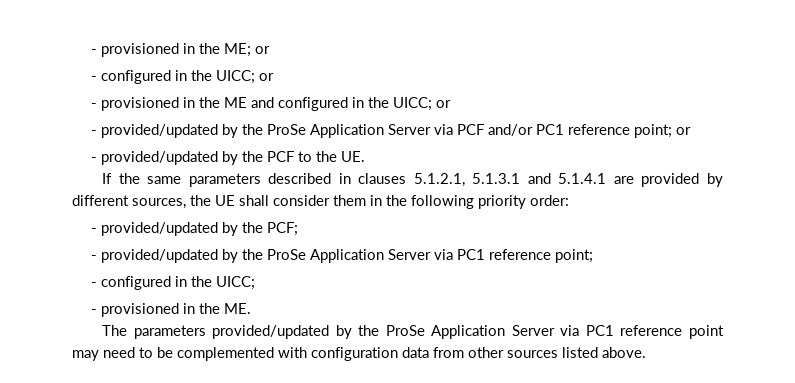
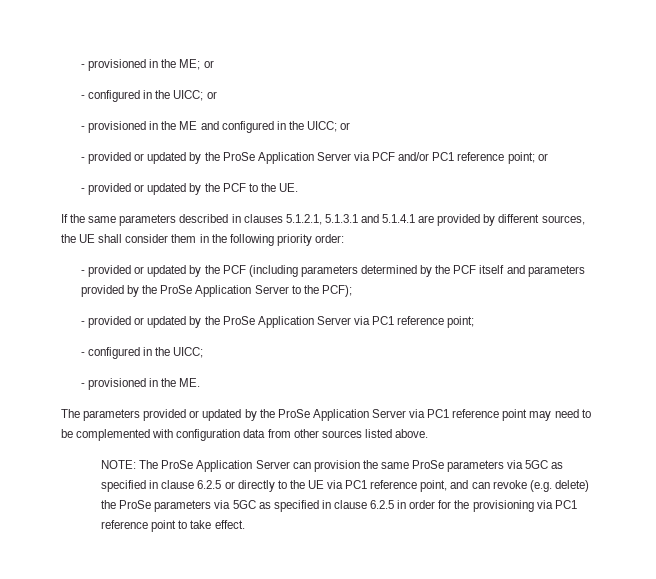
- - provided/updated by the ProSe Application Server via PCF and/or PC1 reference point; or
+ - provided or updated by the ProSe Application Server via PCF and/or PC1 reference point; or
- - provided/updated by the PCF to the UE.
+ - provided or updated by the PCF to the UE.
- - provided/updated by the PCF;
- - provided/updated by the ProSe Application Server via PC1 reference point;
+ - provided or updated by the PCF (including parameters determined by the PCF itself and parameters provided by the ProSe Application Server to the PCF);
+ - provided or updated by the ProSe Application Server via PC1 reference point;
- The parameters provided/updated by the ProSe Application Server via PC1 reference point may need to be complemented with configuration data from other sources listed above.
+ The parameters provided or updated by the ProSe Application Server via PC1 reference point may need to be complemented with configuration data from other sources listed above.
+ NOTE: The ProSe Application Server can provision the same ProSe parameters via 5GC as specified in clause 6.2.5 or directly to the UE via PC1 reference point, and can revoke (e.g. delete) the ProSe parameters via 5GC as specified in clause 6.2.5 in order for the provisioning via PC1 reference point to take effect.

